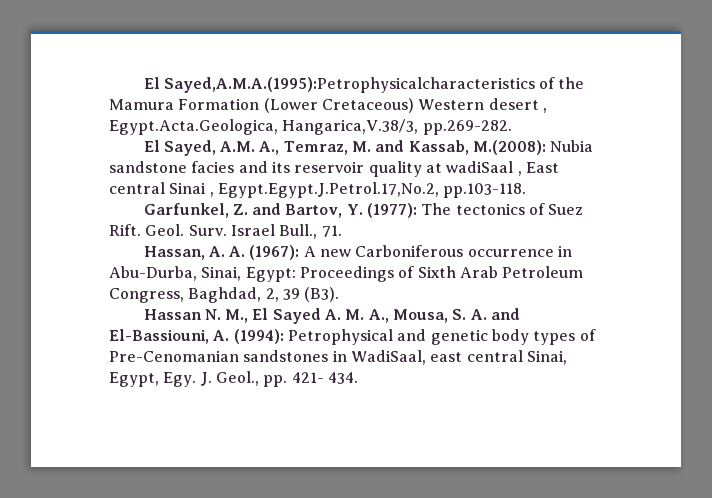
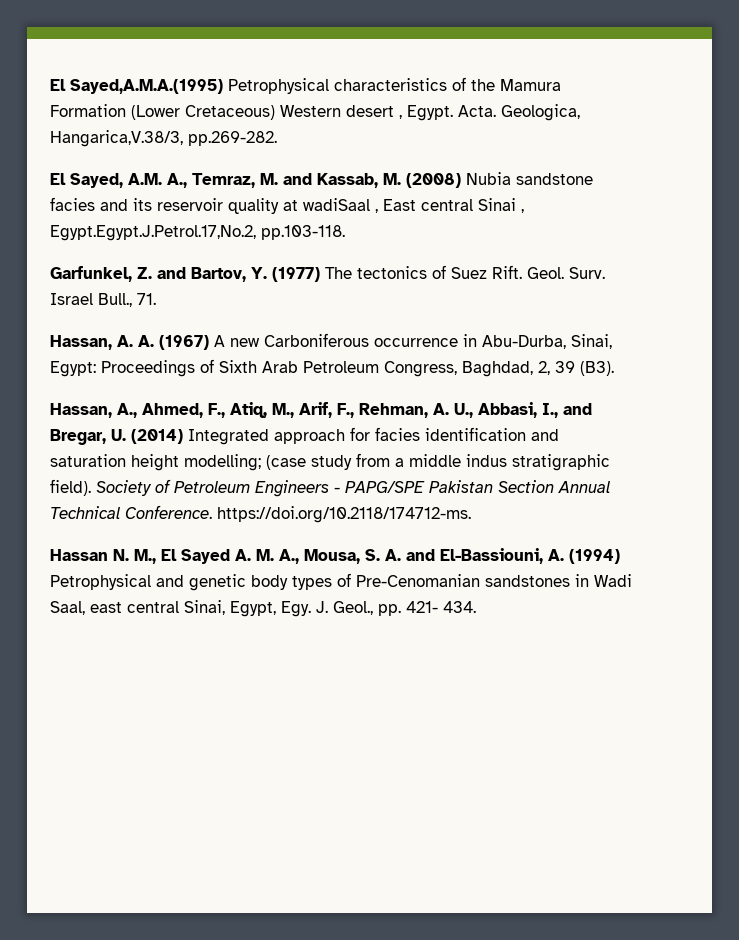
- El Sayed,A.M.A.(1995):Petrophysicalcharacteristics of the Mamura Formation (Lower Cretaceous) Western desert , Egypt.Acta.Geologica, Hangarica,V.38/3, pp.269-282.
+ El Sayed,A.M.A.(1995) Petrophysical characteristics of the Mamura Formation (Lower Cretaceous) Western desert , Egypt. Acta. Geologica, Hangarica,V.38/3, pp.269-282.
- El Sayed, A.M. A., Temraz, M. and Kassab, M.(2008): Nubia sandstone facies and its reservoir quality at wadiSaal , East central Sinai , Egypt.Egypt.J.Petrol.17,No.2, pp.103-118.
+ El Sayed, A.M. A., Temraz, M. and Kassab, M. (2008) Nubia sandstone facies and its reservoir quality at wadiSaal , East central Sinai , Egypt.Egypt.J.Petrol.17,No.2, pp.103-118.
- Garfunkel, Z. and Bartov, Y. (1977): The tectonics of Suez Rift.
+ Garfunkel, Z. and Bartov, Y. (1977) The tectonics of Suez Rift.
- Hassan, A. A. (1967): A new Carboniferous occurrence in Abu-Durba, Sinai, Egypt: Proceedings of Sixth Arab Petroleum Congress, Baghdad, 2, 39 (B3).
+ Hassan, A. A. (1967) A new Carboniferous occurrence in Abu-Durba, Sinai, Egypt: Proceedings of Sixth Arab Petroleum Congress, Baghdad, 2, 39 (B3).
+ Hassan, A., Ahmed, F., Atiq, M., Arif, F., Rehman, A. U., Abbasi, I., and Bregar, U. (2014) Integrated approach for facies identification and saturation height modelling; (case study from a middle indus stratigraphic field). Society of Petroleum Engineers - PAPG/SPE Pakistan Section Annual Technical Conference. https://doi.org/10.2118/174712-ms.
- Hassan N. M., El Sayed A. M. A., Mousa, S. A. and El-Bassiouni, A. (1994): Petrophysical and genetic body types of Pre-Cenomanian sandstones in WadiSaal, east central Sinai, Egypt, Egy. J. Geol., pp. 421- 434.
+ Hassan N. M., El Sayed A. M. A., Mousa, S. A. and El-Bassiouni, A. (1994) Petrophysical and genetic body types of Pre-Cenomanian sandstones in Wadi Saal, east central Sinai, Egypt, Egy. J. Geol., pp. 421- 434.

